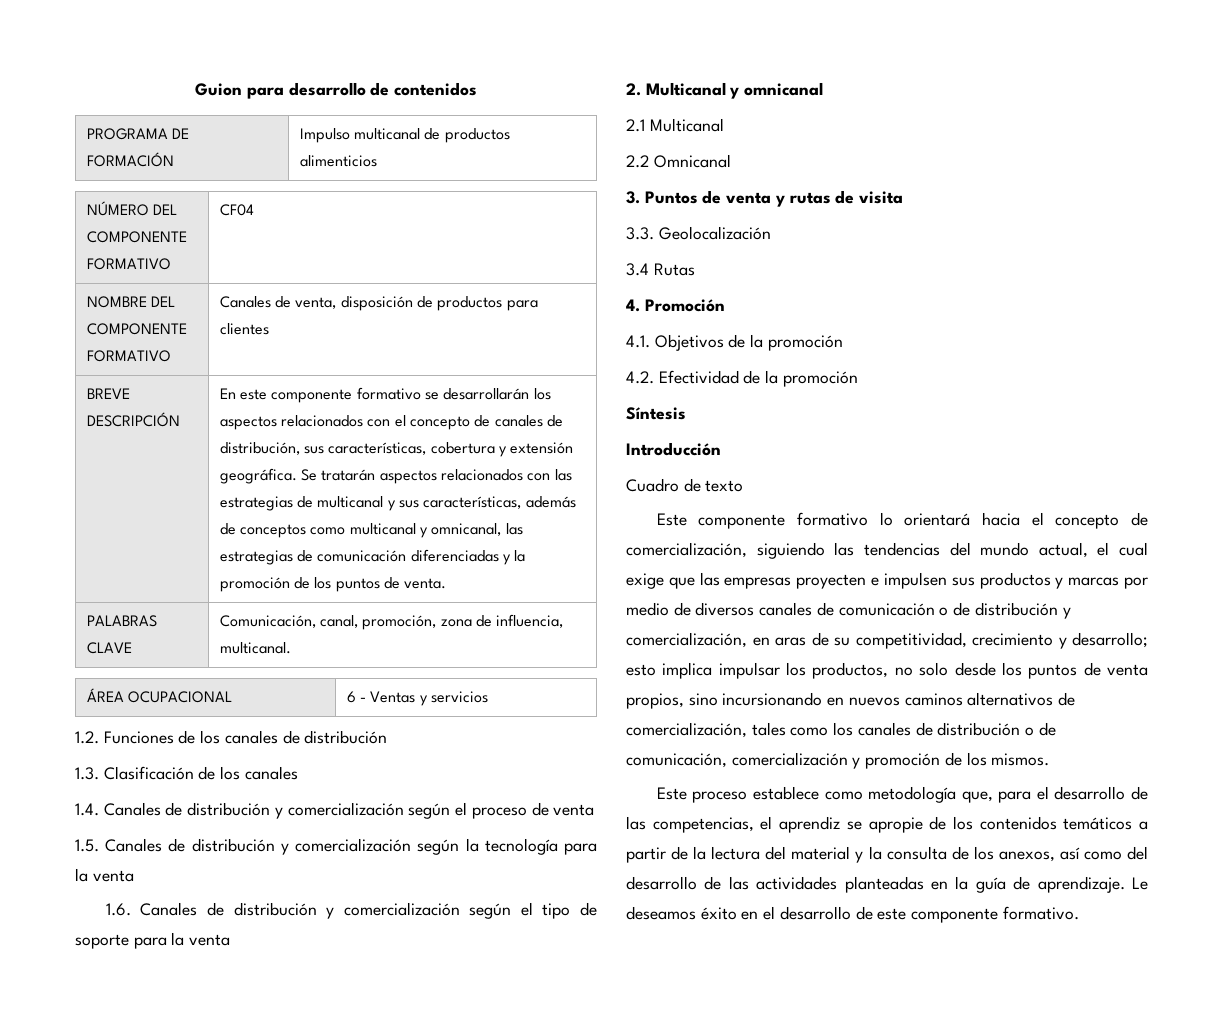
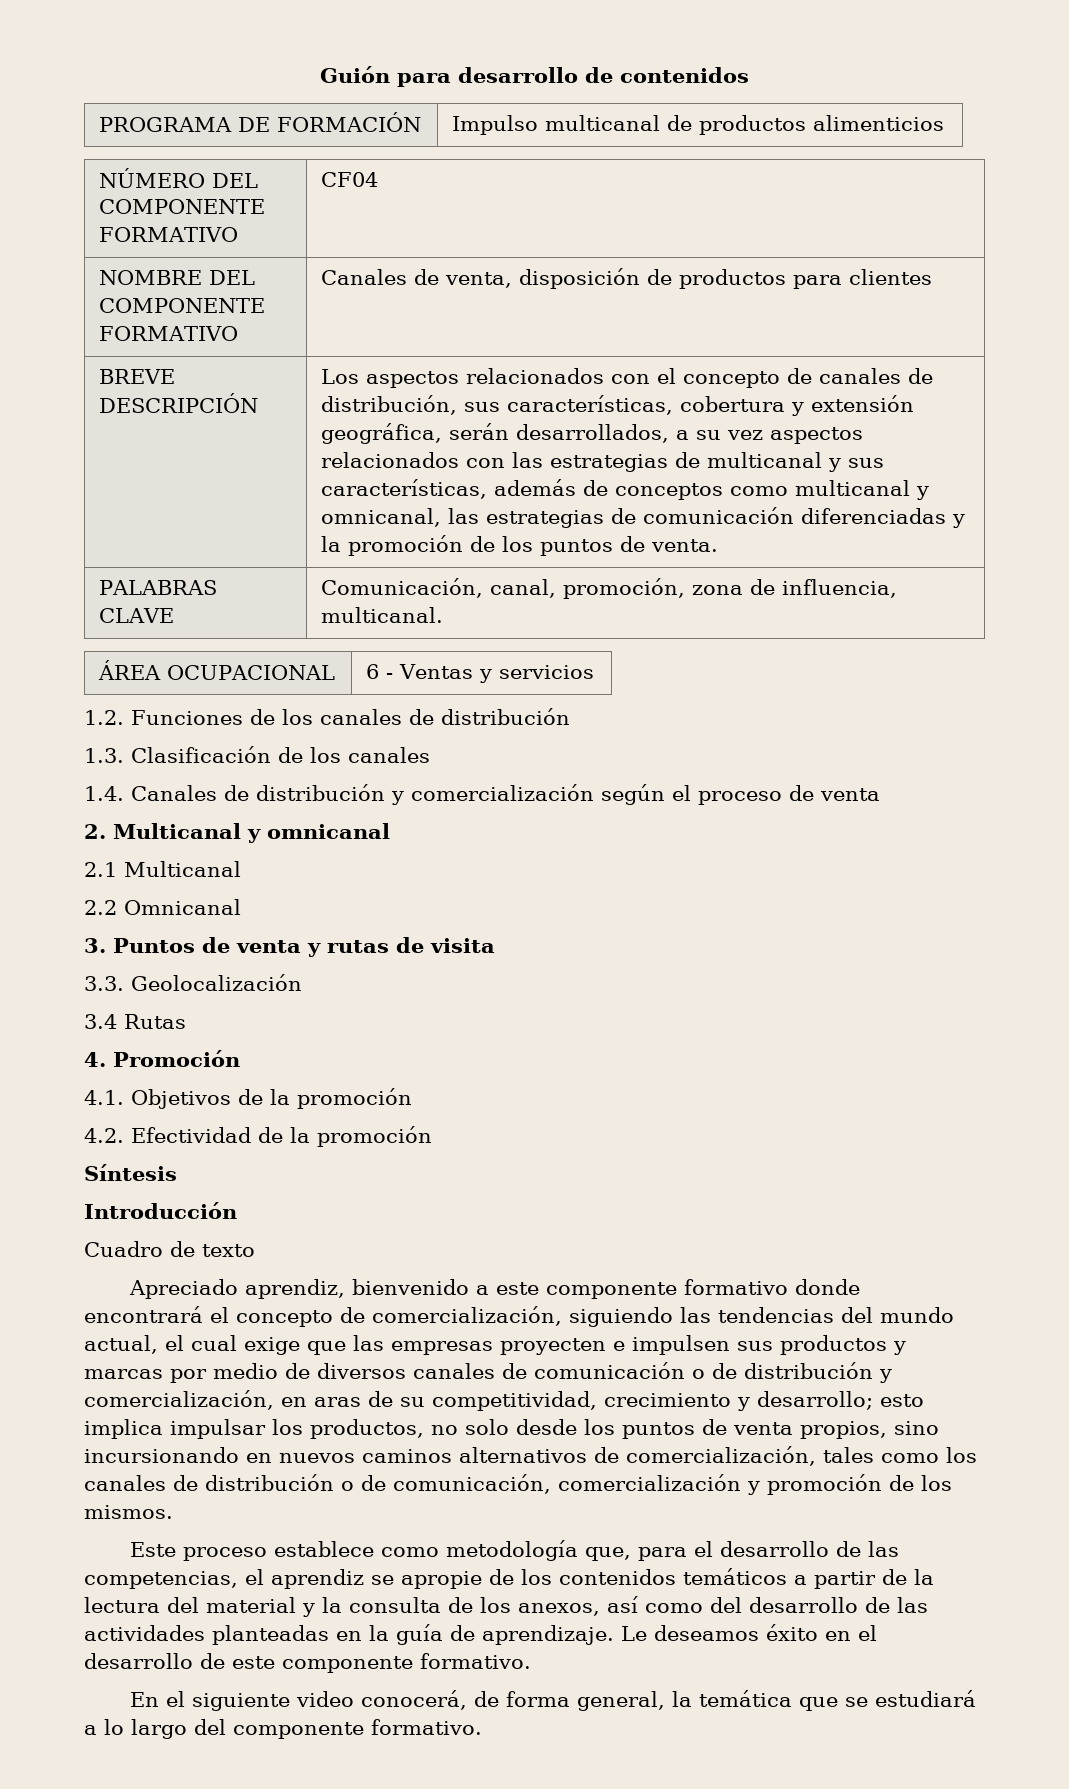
- Guion para desarrollo de contenidos
+ Guión para desarrollo de contenidos
- En este componente formativo se desarrollarán los aspectos relacionados con el concepto de canales de distribución, sus características, cobertura y extensión geográfica. Se tratarán aspectos relacionados con las estrategias de multicanal y sus características, además de conceptos como multicanal y omnicanal, las estrategias de comunicación diferenciadas y la promoción de los puntos de venta.
+ Los aspectos relacionados con el concepto de canales de distribución, sus características, cobertura y extensión geográfica, serán desarrollados, a su vez aspectos relacionados con las estrategias de multicanal y sus características, además de conceptos como multicanal y omnicanal, las estrategias de comunicación diferenciadas y la promoción de los puntos de venta.
- 1.5. Canales de distribución y comercialización según la tecnología para la venta
- 1.6. Canales de distribución y comercialización según el tipo de soporte para la venta
- Este componente formativo lo orientará hacia el concepto de comercialización, siguiendo las tendencias del mundo actual, el cual exige que las empresas proyecten e impulsen sus productos y marcas por medio de diversos canales de comunicación o de distribución y comercialización, en aras de su competitividad, crecimiento y desarrollo;
+ Apreciado aprendiz, bienvenido a este componente formativo donde encontrará el concepto de comercialización, siguiendo las tendencias del mundo actual, el cual exige que las empresas proyecten e impulsen sus productos y marcas por medio de diversos canales de comunicación o de distribución y comercialización, en aras de su competitividad, crecimiento y desarrollo;
+ En el siguiente video conocerá, de forma general, la temática que se estudiará a lo largo del componente formativo.

